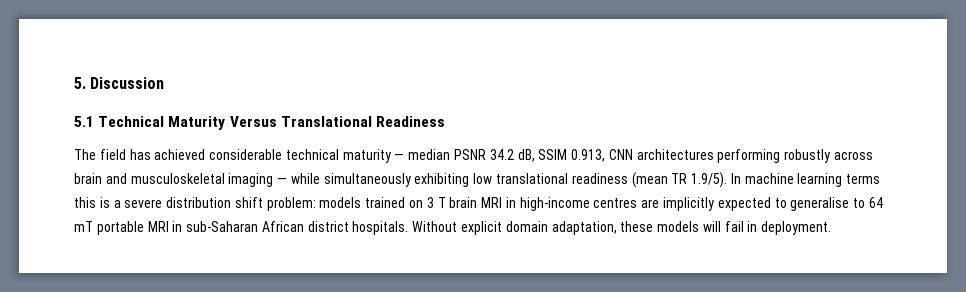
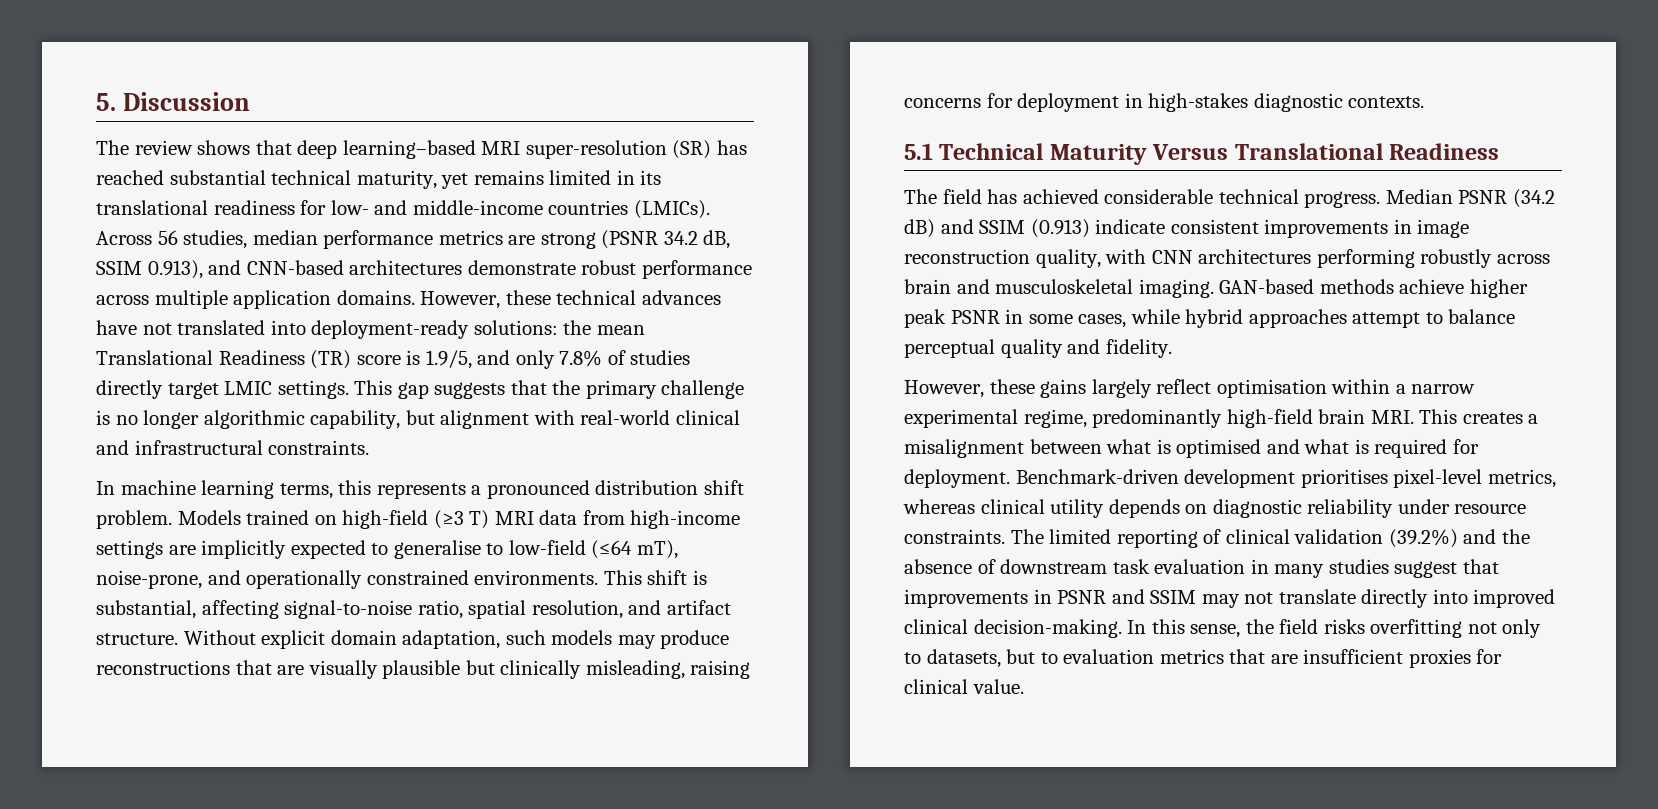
+ The review shows that deep learning–based MRI super-resolution (SR) has reached substantial technical maturity, yet remains limited in its translational readiness for low- and middle-income countries (LMICs). Across 56 studies, median performance metrics are strong (PSNR 34.2 dB, SSIM 0.913), and CNN-based architectures demonstrate robust performance across multiple application domains. However, these technical advances have not translated into deployment-ready solutions: the mean Translational Readiness (TR) score is 1.9/5, and only 7.8% of studies directly target LMIC settings. This gap suggests that the primary challenge is no longer algorithmic capability, but alignment with real-world clinical and infrastructural constraints.
+ In machine learning terms, this represents a pronounced distribution shift problem. Models trained on high-field (≥3 T) MRI data from high-income settings are implicitly expected to generalise to low-field (≤64 mT), noise-prone, and operationally constrained environments. This shift is substantial, affecting signal-to-noise ratio, spatial resolution, and artifact structure. Without explicit domain adaptation, such models may produce reconstructions that are visually plausible but clinically misleading, raising concerns for deployment in high-stakes diagnostic contexts.
- The field has achieved considerable technical maturity — median PSNR 34.2 dB, SSIM 0.913, CNN architectures performing robustly across brain and musculoskeletal imaging — while simultaneously exhibiting low translational readiness (mean TR 1.9/5). In machine learning terms this is a severe distribution shift problem: models trained on 3 T brain MRI in high-income centres are implicitly expected to generalise to 64 mT portable MRI in sub-Saharan African district hospitals. Without explicit domain adaptation, these models will fail in deployment.
+ The field has achieved considerable technical progress. Median PSNR (34.2 dB) and SSIM (0.913) indicate consistent improvements in image reconstruction quality, with CNN architectures performing robustly across brain and musculoskeletal imaging. GAN-based methods achieve higher peak PSNR in some cases, while hybrid approaches attempt to balance perceptual quality and fidelity.
+ However, these gains largely reflect optimisation within a narrow experimental regime, predominantly high-field brain MRI. This creates a misalignment between what is optimised and what is required for deployment. Benchmark-driven development prioritises pixel-level metrics, whereas clinical utility depends on diagnostic reliability under resource constraints. The limited reporting of clinical validation (39.2%) and the absence of downstream task evaluation in many studies suggest that improvements in PSNR and SSIM may not translate directly into improved clinical decision-making. In this sense, the field risks overfitting not only to datasets, but to evaluation metrics that are insufficient proxies for clinical value.

